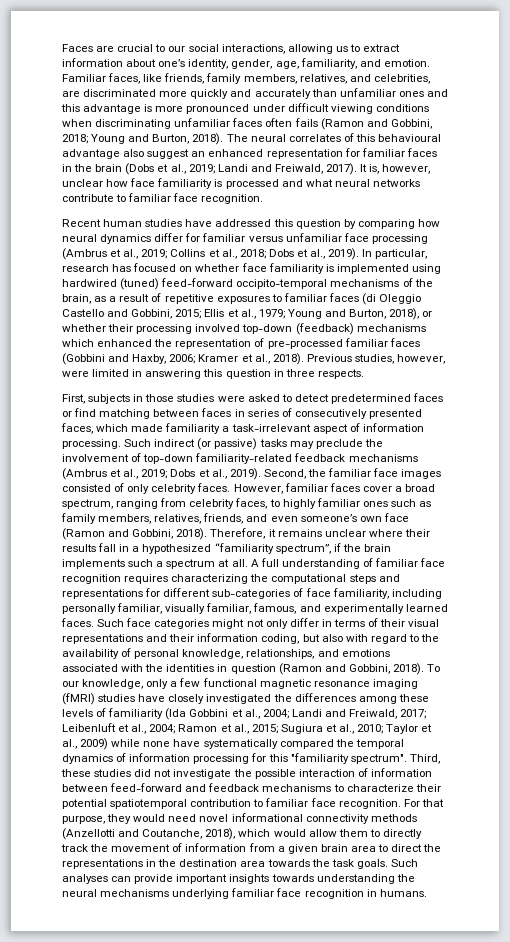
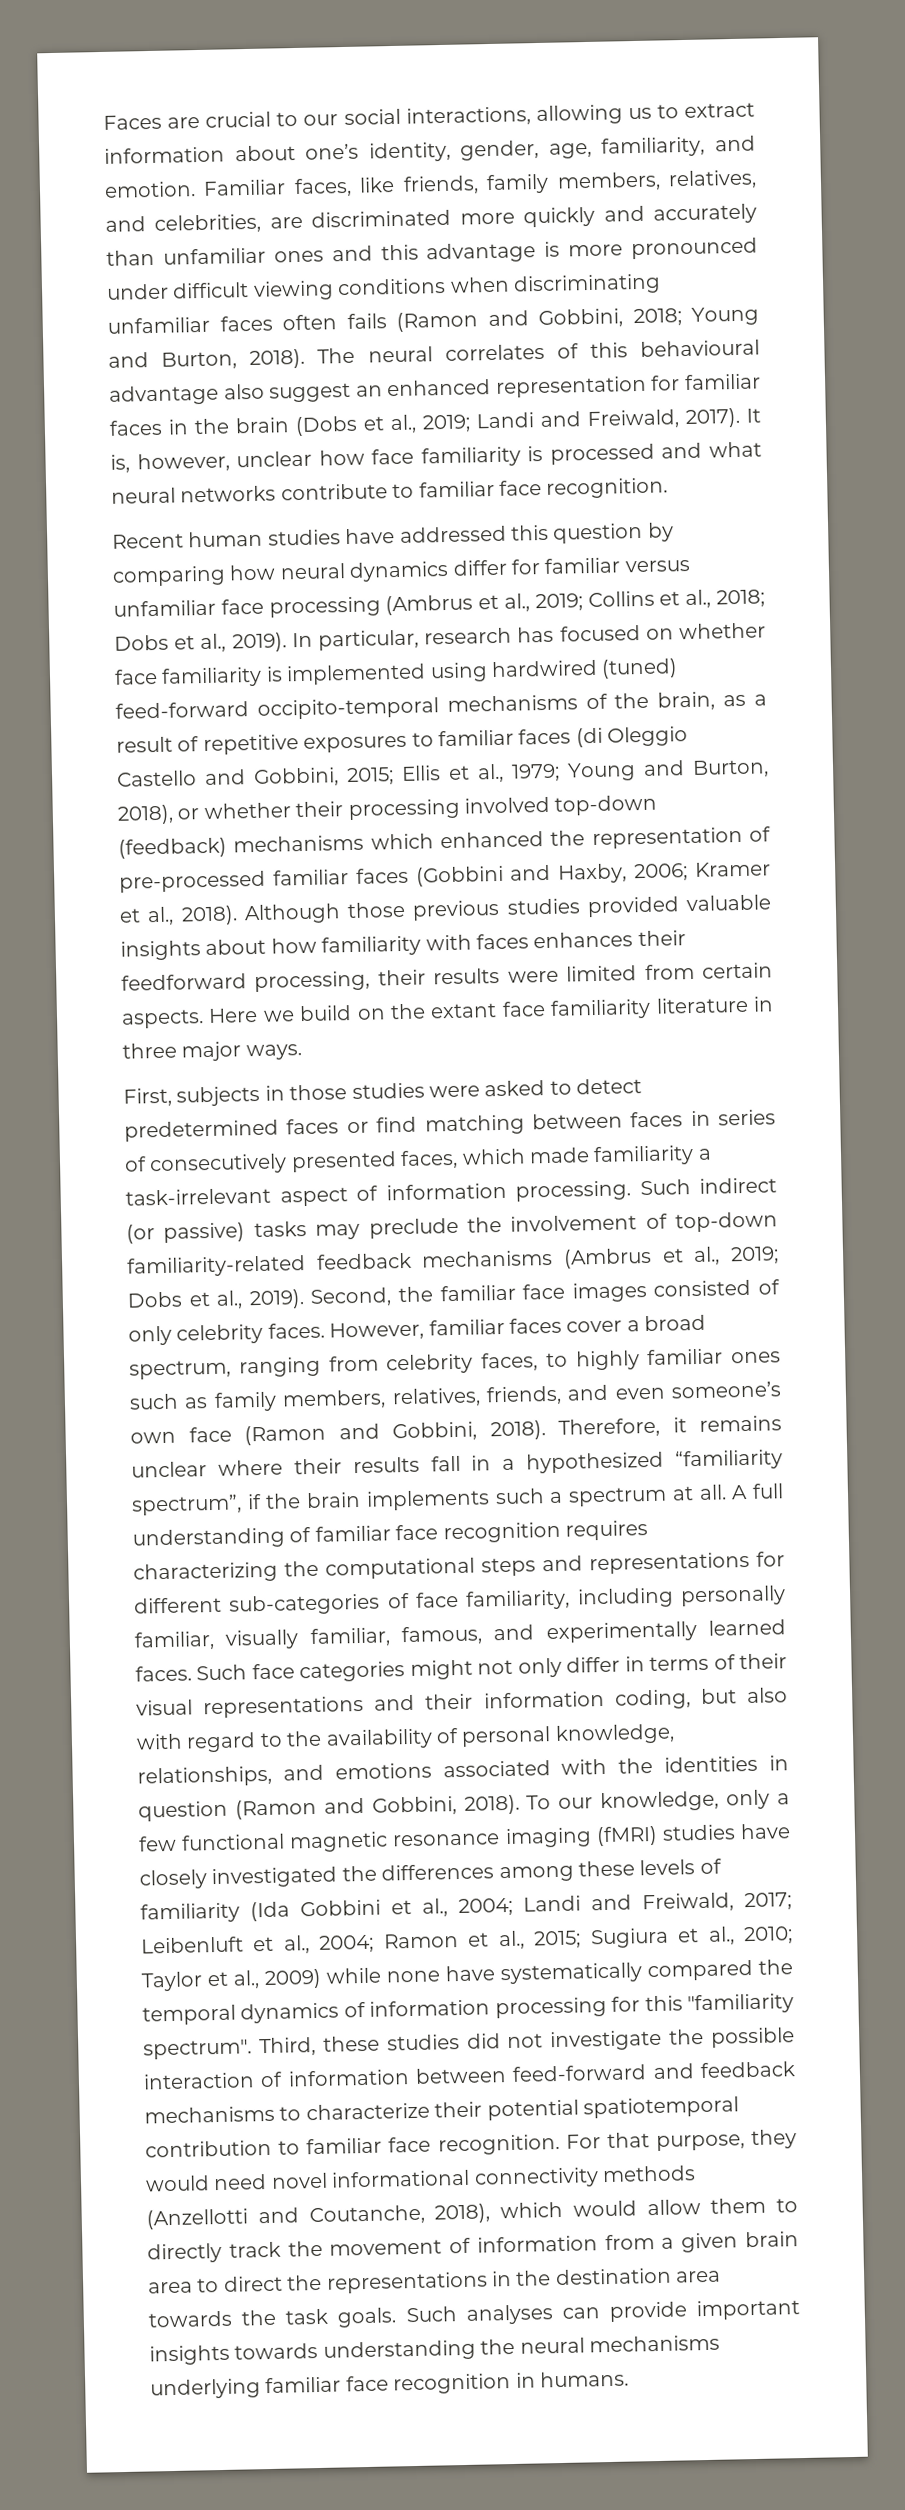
- Previous studies, however, were limited in answering this question in three respects.
+ Although those previous studies provided valuable insights about how familiarity with faces enhances their feedforward processing, their results were limited from certain aspects. Here we build on the extant face familiarity literature in three major ways.

